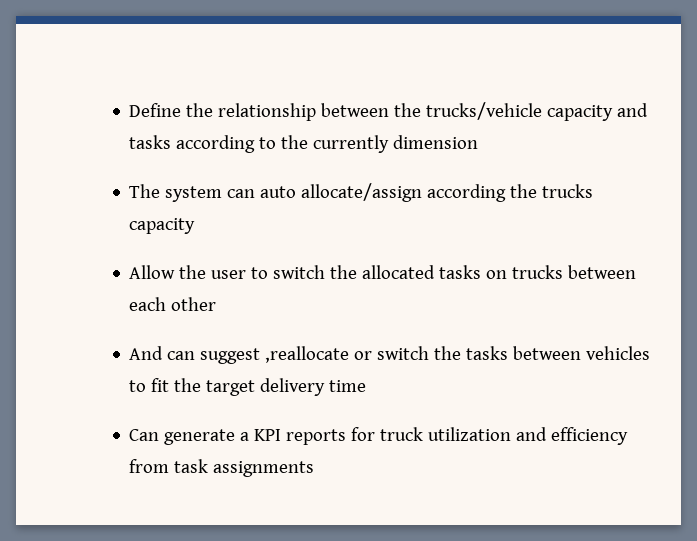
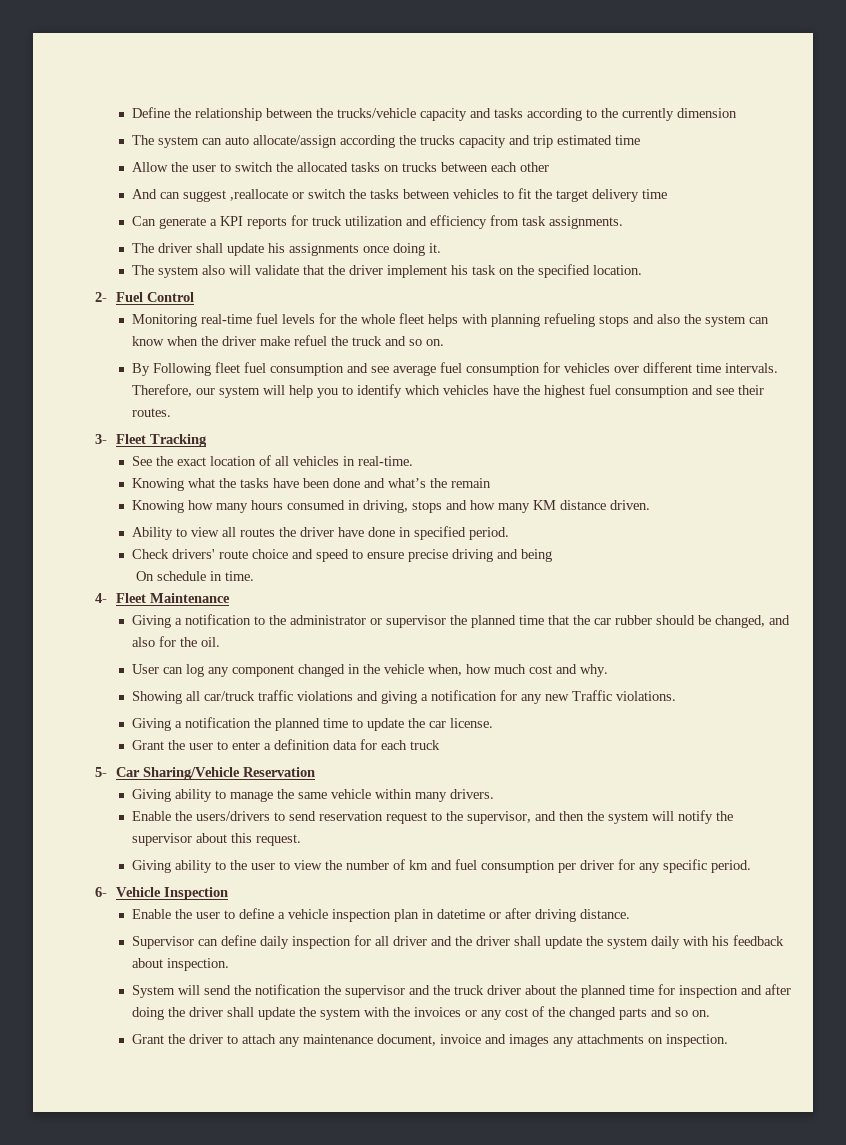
- The system can auto allocate/assign according the trucks capacity
+ The system can auto allocate/assign according the trucks capacity and trip estimated time
- Can generate a KPI reports for truck utilization and efficiency from task assignments
+ Can generate a KPI reports for truck utilization and efficiency from task assignments.
+ The driver shall update his assignments once doing it.
+ The system also will validate that the driver implement his task on the specified location.
+ 2- Fuel Control
+ Monitoring real-time fuel levels for the whole fleet helps with planning refueling stops and also the system can know when the driver make refuel the truck and so on.
+ By Following fleet fuel consumption and see average fuel consumption for vehicles over different time intervals. Therefore, our system will help you to identify which vehicles have the highest fuel consumption and see their routes.
+ 3- Fleet Tracking
+ See the exact location of all vehicles in real-time.
+ Knowing what the tasks have been done and what’s the remain
+ Knowing how many hours consumed in driving, stops and how many KM distance driven.
+ Ability to view all routes the driver have done in specified period.
+ Check drivers' route choice and speed to ensure precise driving and being
+ On schedule in time.
+ 4- Fleet Maintenance
+ Giving a notification to the administrator or supervisor the planned time that the car rubber should be changed, and also for the oil.
+ User can log any component changed in the vehicle when, how much cost and why.
+ Showing all car/truck traffic violations and giving a notification for any new Traffic violations.
+ Giving a notification the planned time to update the car license.
+ Grant the user to enter a definition data for each truck
+ 5- Car Sharing/Vehicle Reservation
+ Giving ability to manage the same vehicle within many drivers.
+ Enable the users/drivers to send reservation request to the supervisor, and then the system will notify the supervisor about this request.
+ Giving ability to the user to view the number of km and fuel consumption per driver for any specific period.
+ 6- Vehicle Inspection
+ Enable the user to define a vehicle inspection plan in datetime or after driving distance.
+ Supervisor can define daily inspection for all driver and the driver shall update the system daily with his feedback about inspection.
+ System will send the notification the supervisor and the truck driver about the planned time for inspection and after doing the driver shall update the system with the invoices or any cost of the changed parts and so on.
+ Grant the driver to attach any maintenance document, invoice and images any attachments on inspection.

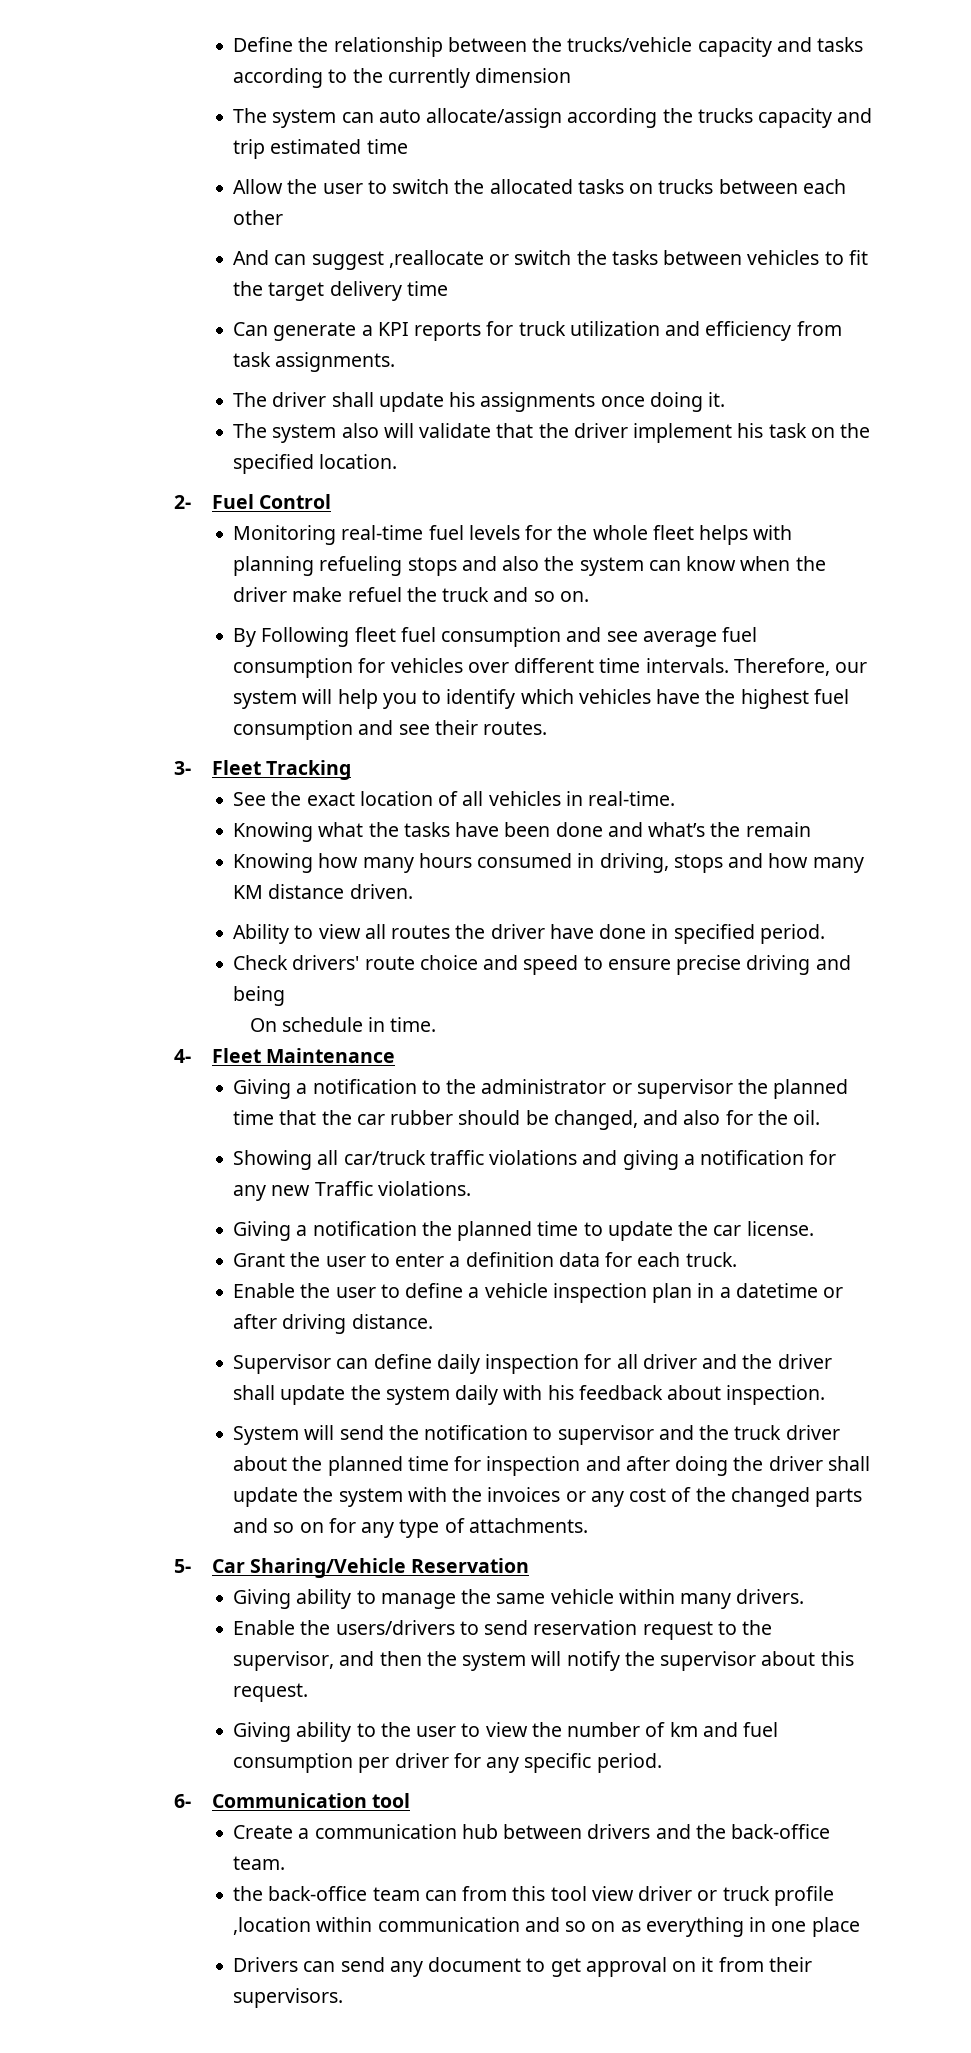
- User can log any component changed in the vehicle when, how much cost and why.
- Grant the user to enter a definition data for each truck
+ Grant the user to enter a definition data for each truck.
+ Enable the user to define a vehicle inspection plan in a datetime or after driving distance.
+ Supervisor can define daily inspection for all driver and the driver shall update the system daily with his feedback about inspection.
+ System will send the notification to supervisor and the truck driver about the planned time for inspection and after doing the driver shall update the system with the invoices or any cost of the changed parts and so on for any type of attachments.
- 6- Vehicle Inspection
- Enable the user to define a vehicle inspection plan in datetime or after driving distance.
- Supervisor can define daily inspection for all driver and the driver shall update the system daily with his feedback about inspection.
- System will send the notification the supervisor and the truck driver about the planned time for inspection and after doing the driver shall update the system with the invoices or any cost of the changed parts and so on.
- Grant the driver to attach any maintenance document, invoice and images any attachments on inspection.
+ 6- Communication tool
+ Create a communication hub between drivers and the back-office team.
+ the back-office team can from this tool view driver or truck profile ,location within communication and so on as everything in one place
+ Drivers can send any document to get approval on it from their supervisors.

